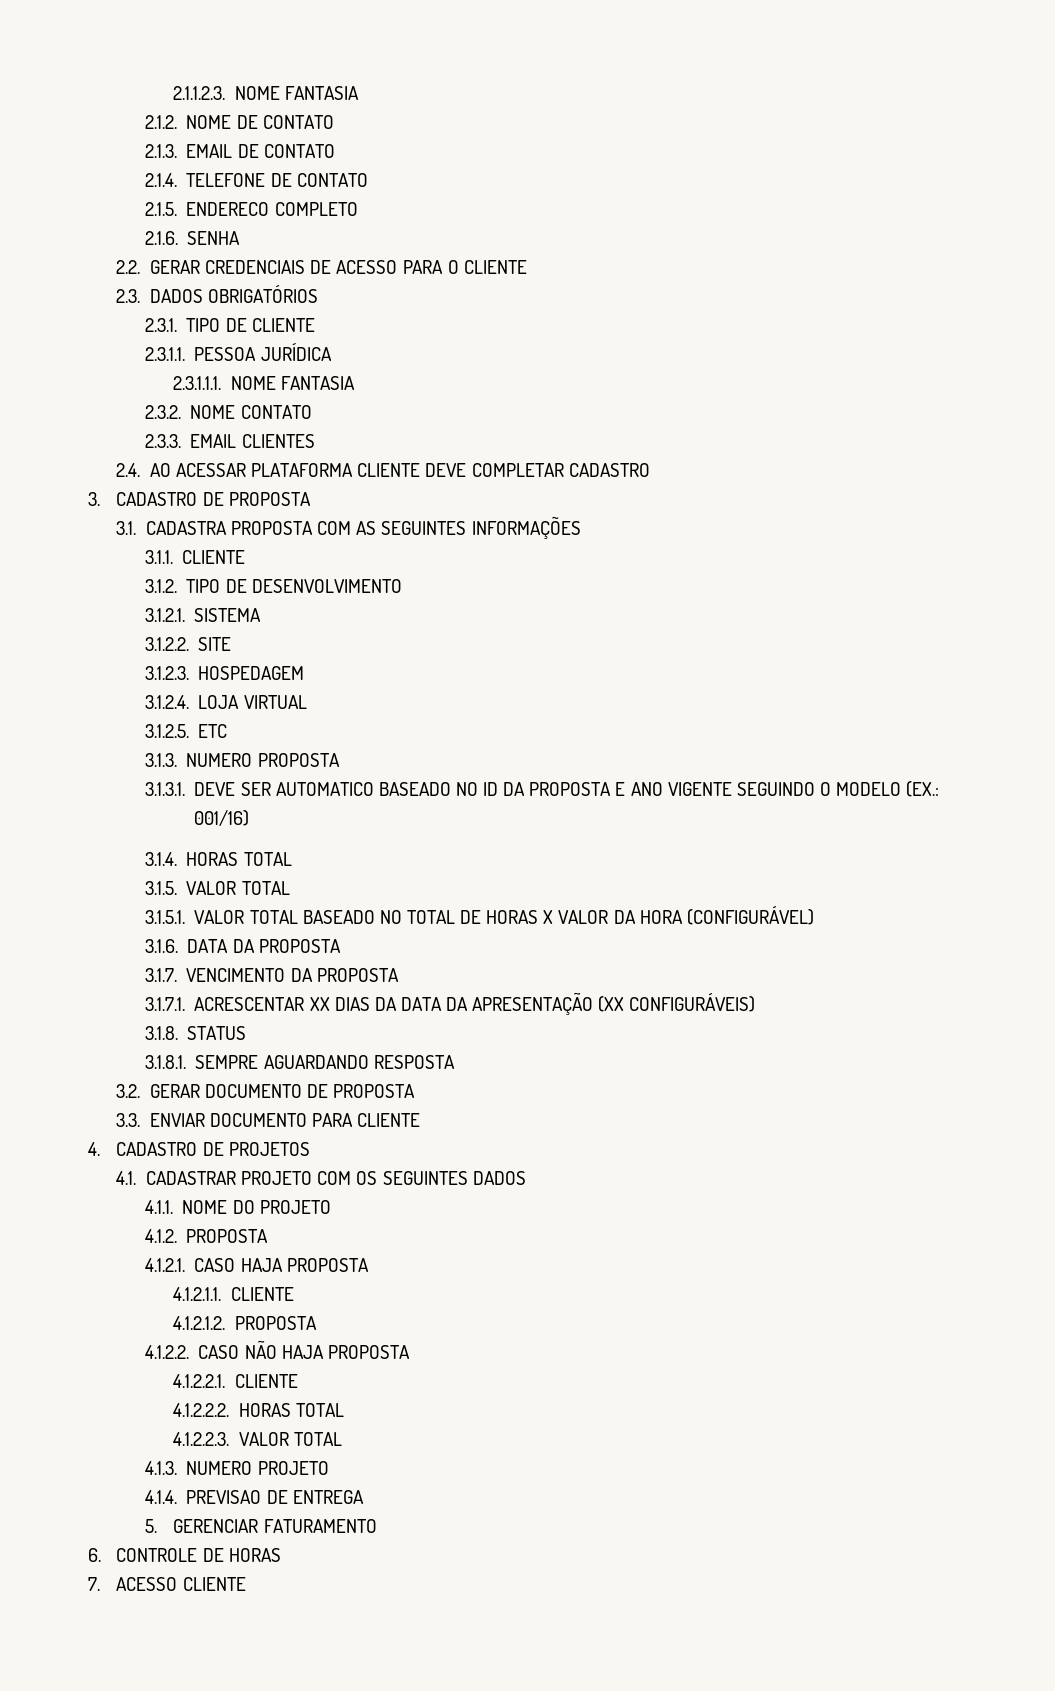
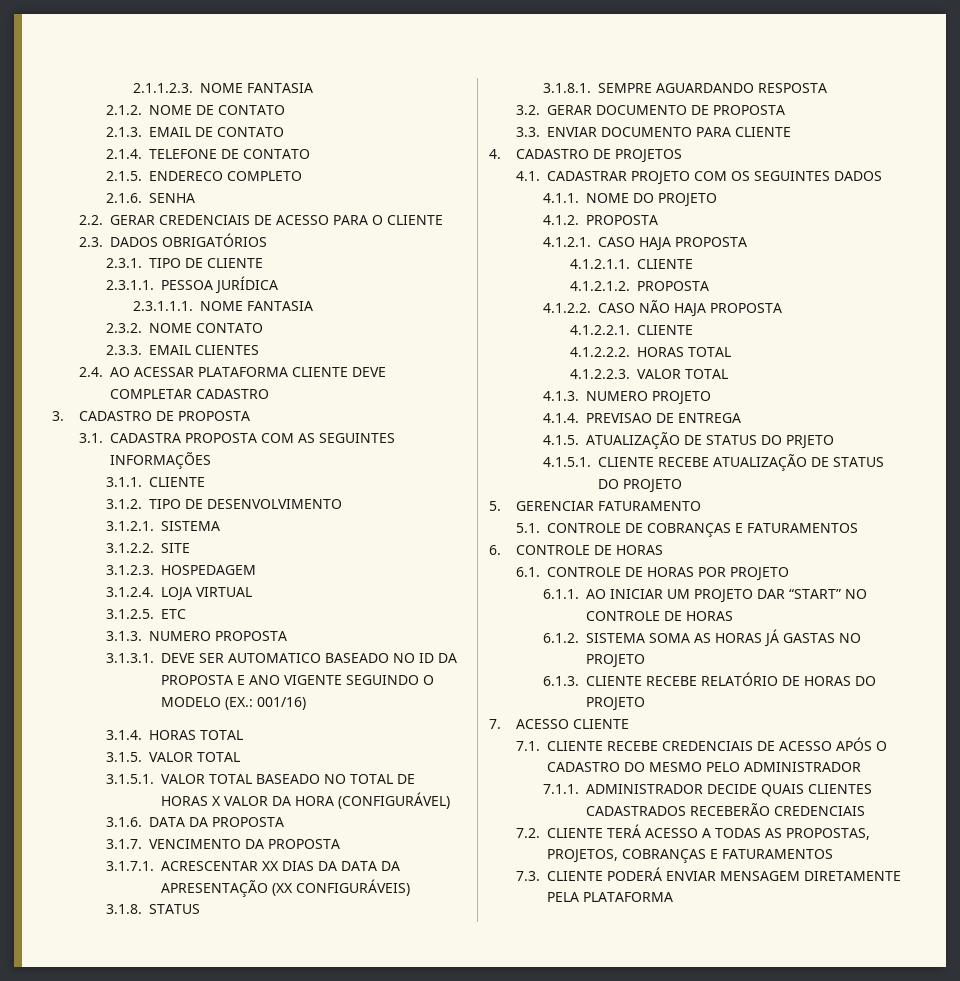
+ 4.1.5. ATUALIZAÇÃO DE STATUS DO PRJETO
+ 4.1.5.1. CLIENTE RECEBE ATUALIZAÇÃO DE STATUS DO PROJETO
  5. GERENCIAR FATURAMENTO
+ 5.1. CONTROLE DE COBRANÇAS E FATURAMENTOS
  6. CONTROLE DE HORAS
+ 6.1. CONTROLE DE HORAS POR PROJETO
+ 6.1.1. AO INICIAR UM PROJETO DAR “START” NO CONTROLE DE HORAS
+ 6.1.2. SISTEMA SOMA AS HORAS JÁ GASTAS NO PROJETO
+ 6.1.3. CLIENTE RECEBE RELATÓRIO DE HORAS DO PROJETO
  7. ACESSO CLIENTE
+ 7.1. CLIENTE RECEBE CREDENCIAIS DE ACESSO APÓS O CADASTRO DO MESMO PELO ADMINISTRADOR
+ 7.1.1. ADMINISTRADOR DECIDE QUAIS CLIENTES CADASTRADOS RECEBERÃO CREDENCIAIS
+ 7.2. CLIENTE TERÁ ACESSO A TODAS AS PROPOSTAS, PROJETOS, COBRANÇAS E FATURAMENTOS
+ 7.3. CLIENTE PODERÁ ENVIAR MENSAGEM DIRETAMENTE PELA PLATAFORMA

